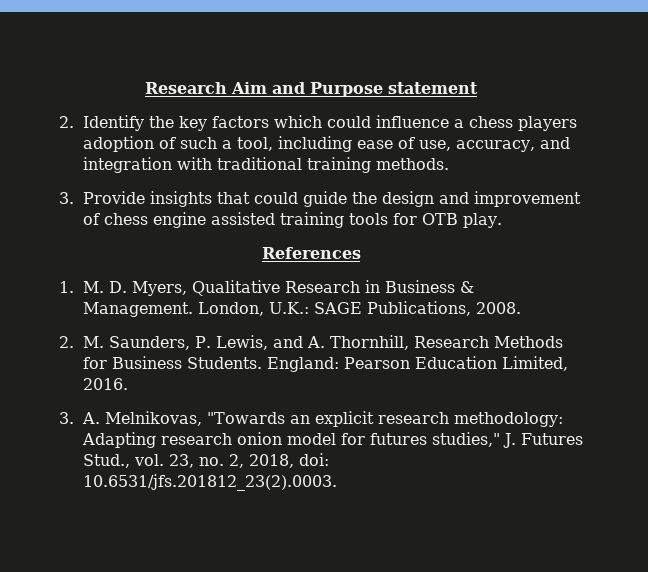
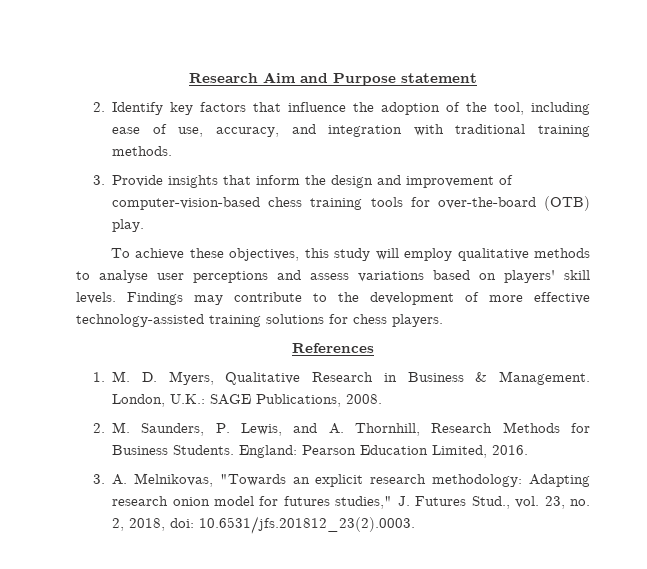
- 2. Identify the key factors which could influence a chess players adoption of such a tool, including ease of use, accuracy, and integration with traditional training methods.
+ 2. Identify key factors that influence the adoption of the tool, including ease of use, accuracy, and integration with traditional training methods.
- 3. Provide insights that could guide the design and improvement of chess engine assisted training tools for OTB play.
+ 3. Provide insights that inform the design and improvement of computer-vision-based chess training tools for over-the-board (OTB) play.
+ To achieve these objectives, this study will employ qualitative methods to analyse user perceptions and assess variations based on players' skill levels. Findings may contribute to the development of more effective technology-assisted training solutions for chess players.

